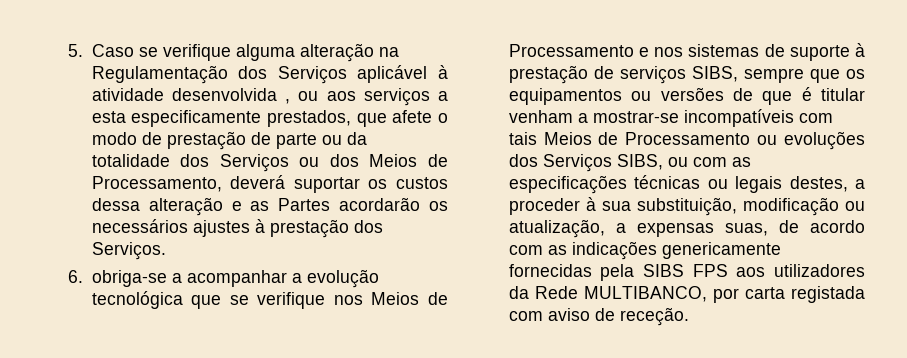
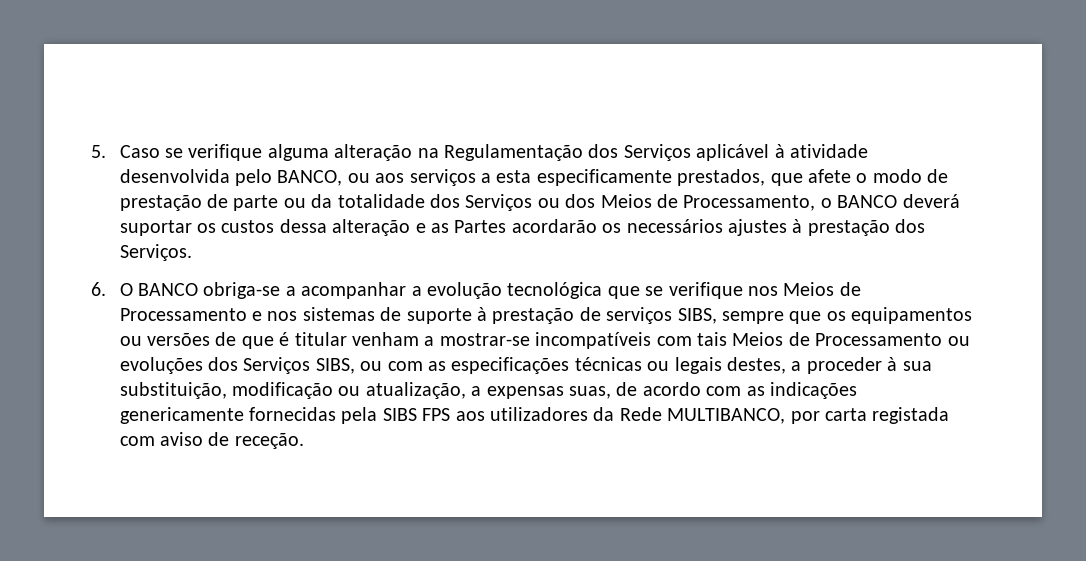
- 5. Caso se verifique alguma alteração na Regulamentação dos Serviços aplicável à atividade desenvolvida , ou aos serviços a esta especificamente prestados, que afete o modo de prestação de parte ou da totalidade dos Serviços ou dos Meios de Processamento, deverá suportar os custos dessa alteração e as Partes acordarão os necessários ajustes à prestação dos Serviços.
+ 5. Caso se verifique alguma alteração na Regulamentação dos Serviços aplicável à atividade desenvolvida pelo BANCO, ou aos serviços a esta especificamente prestados, que afete o modo de prestação de parte ou da totalidade dos Serviços ou dos Meios de Processamento, o BANCO deverá suportar os custos dessa alteração e as Partes acordarão os necessários ajustes à prestação dos Serviços.
- 6. obriga-se a acompanhar a evolução tecnológica que se verifique nos Meios de Processamento e nos sistemas de suporte à prestação de serviços SIBS, sempre que os equipamentos ou versões de que é titular venham a mostrar-se incompatíveis com tais Meios de Processamento ou evoluções dos Serviços SIBS, ou com as especificações técnicas ou legais destes, a proceder à sua substituição, modificação ou atualização, a expensas suas, de acordo com as indicações genericamente fornecidas pela SIBS FPS aos utilizadores da Rede MULTIBANCO, por carta registada com aviso de receção.
+ 6. O BANCO obriga-se a acompanhar a evolução tecnológica que se verifique nos Meios de Processamento e nos sistemas de suporte à prestação de serviços SIBS, sempre que os equipamentos ou versões de que é titular venham a mostrar-se incompatíveis com tais Meios de Processamento ou evoluções dos Serviços SIBS, ou com as especificações técnicas ou legais destes, a proceder à sua substituição, modificação ou atualização, a expensas suas, de acordo com as indicações genericamente fornecidas pela SIBS FPS aos utilizadores da Rede MULTIBANCO, por carta registada com aviso de receção.

